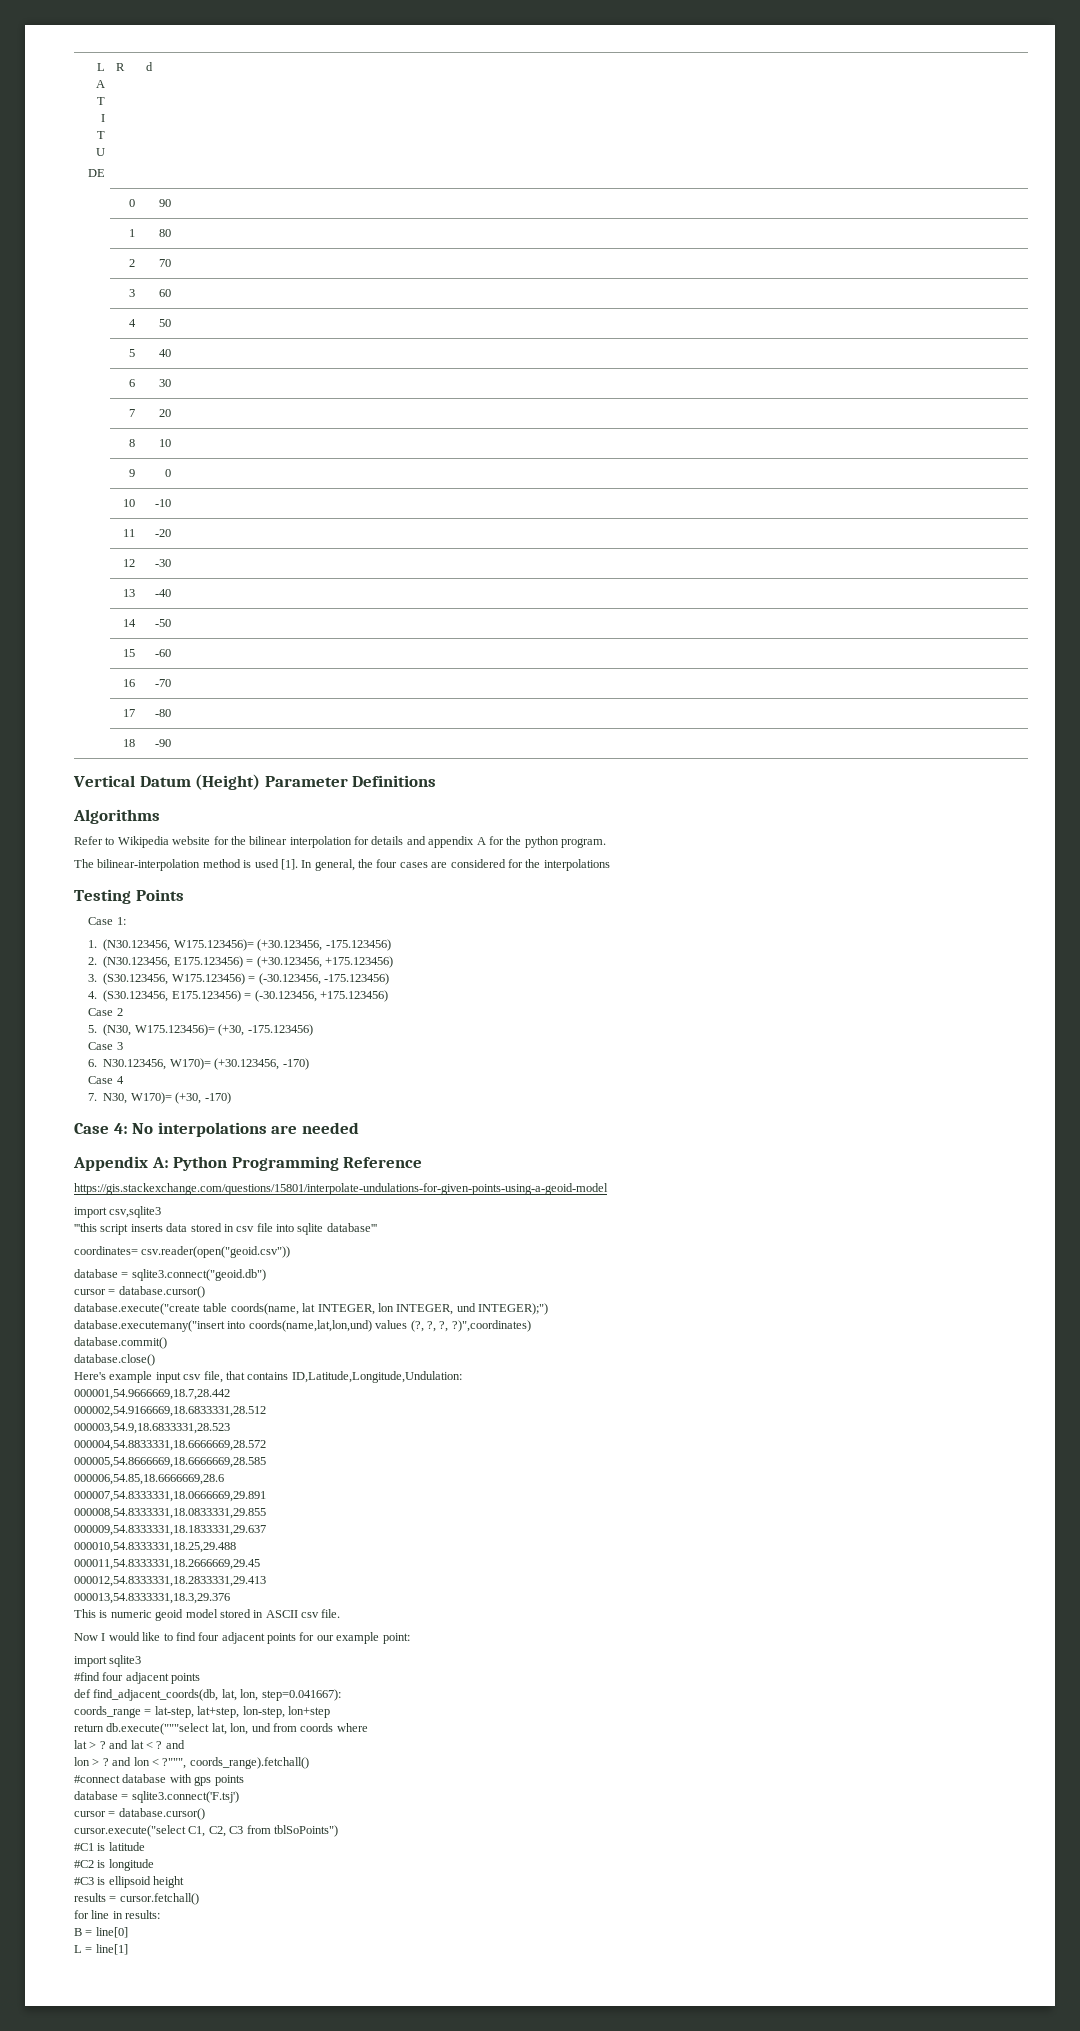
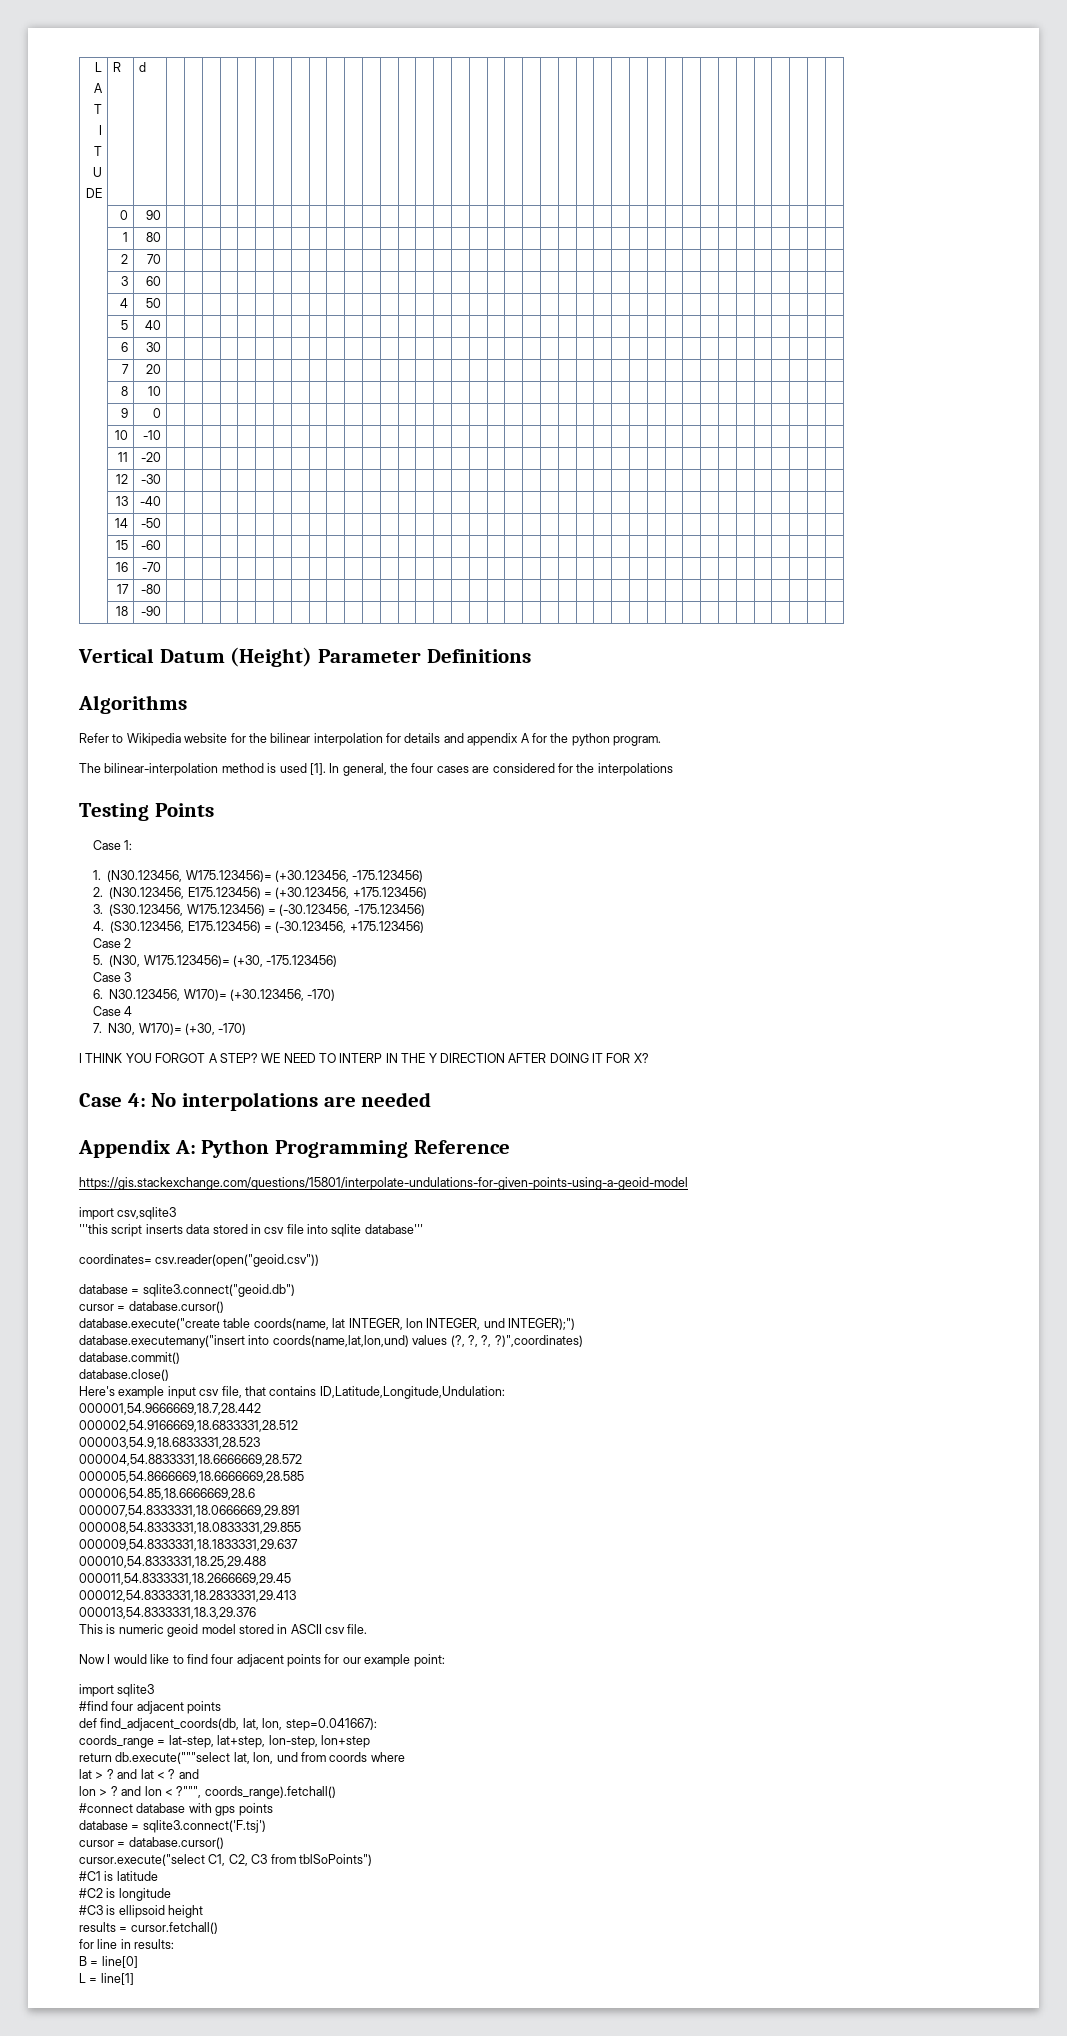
+ I THINK YOU FORGOT A STEP? WE NEED TO INTERP IN THE Y DIRECTION AFTER DOING IT FOR X?

